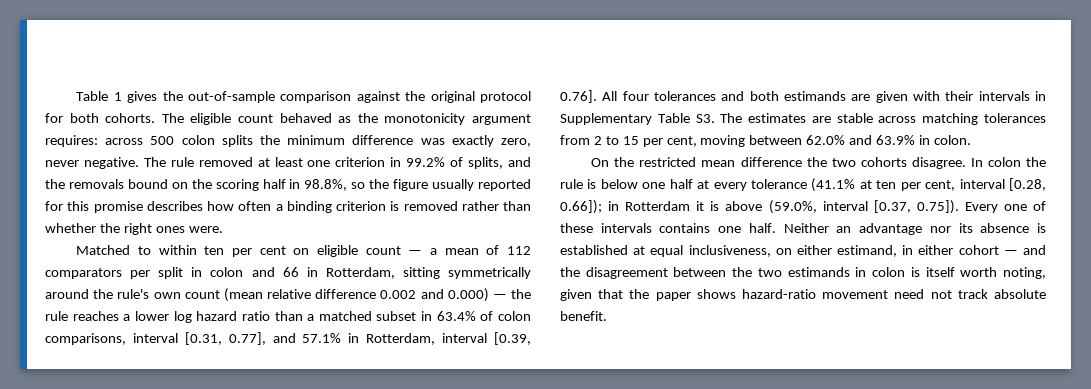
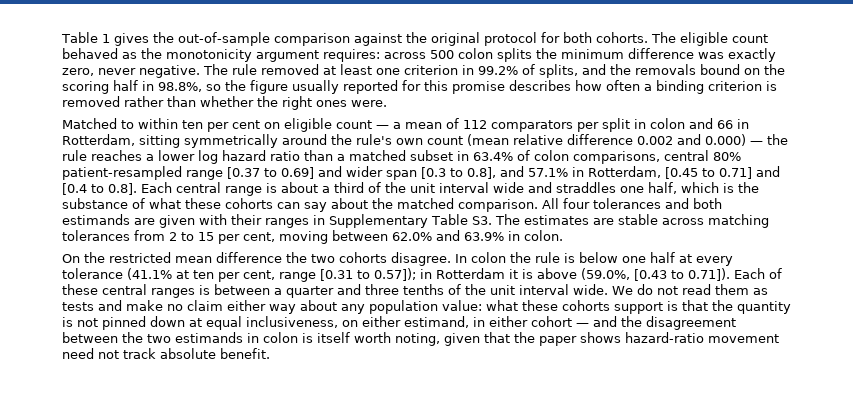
- Matched to within ten per cent on eligible count — a mean of 112 comparators per split in colon and 66 in Rotterdam, sitting symmetrically around the rule's own count (mean relative difference 0.002 and 0.000) — the rule reaches a lower log hazard ratio than a matched subset in 63.4% of colon comparisons, interval [0.31, 0.77], and 57.1% in Rotterdam, interval [0.39, 0.76]. All four tolerances and both estimands are given with their intervals in Supplementary Table S3. The estimates are stable across matching tolerances from 2 to 15 per cent, moving between 62.0% and 63.9% in colon.
+ Matched to within ten per cent on eligible count — a mean of 112 comparators per split in colon and 66 in Rotterdam, sitting symmetrically around the rule's own count (mean relative difference 0.002 and 0.000) — the rule reaches a lower log hazard ratio than a matched subset in 63.4% of colon comparisons, central 80% patient-resampled range [0.37 to 0.69] and wider span [0.3 to 0.8], and 57.1% in Rotterdam, [0.45 to 0.71] and [0.4 to 0.8]. Each central range is about a third of the unit interval wide and straddles one half, which is the substance of what these cohorts can say about the matched comparison. All four tolerances and both estimands are given with their ranges in Supplementary Table S3. The estimates are stable across matching tolerances from 2 to 15 per cent, moving between 62.0% and 63.9% in colon.
- In colon the rule is below one half at every tolerance (41.1% at ten per cent, interval [0.28, 0.66]); in Rotterdam it is above (59.0%, interval [0.37, 0.75]). Every one of these intervals contains one half. Neither an advantage nor its absence is established at equal inclusiveness, on either estimand, in either cohort — and the disagreement between the two estimands in colon is itself worth noting, given that the paper shows hazard-ratio movement need not track absolute benefit.
+ In colon the rule is below one half at every tolerance (41.1% at ten per cent, range [0.31 to 0.57]); in Rotterdam it is above (59.0%, [0.43 to 0.71]). Each of these central ranges is between a quarter and three tenths of the unit interval wide. We do not read them as tests and make no claim either way about any population value: what these cohorts support is that the quantity is not pinned down at equal inclusiveness, on either estimand, in either cohort — and the disagreement between the two estimands in colon is itself worth noting, given that the paper shows hazard-ratio movement need not track absolute benefit.

